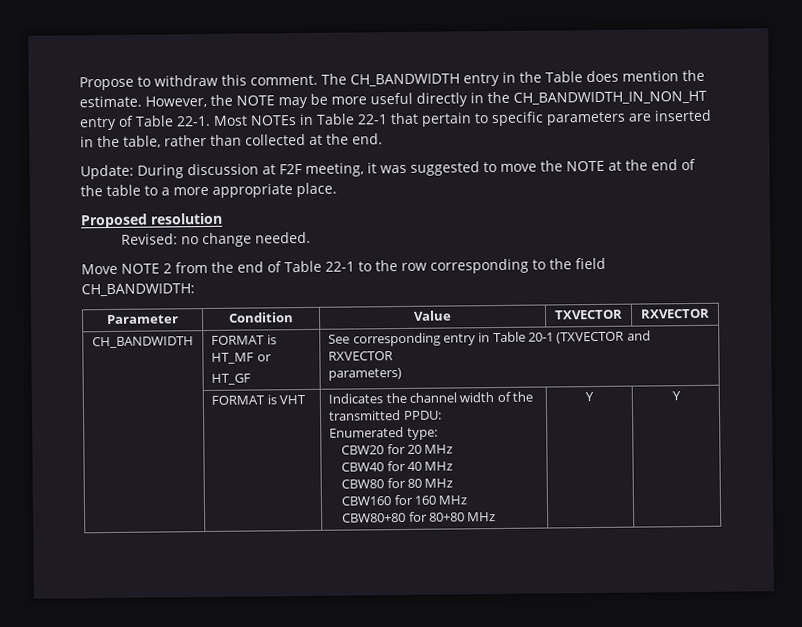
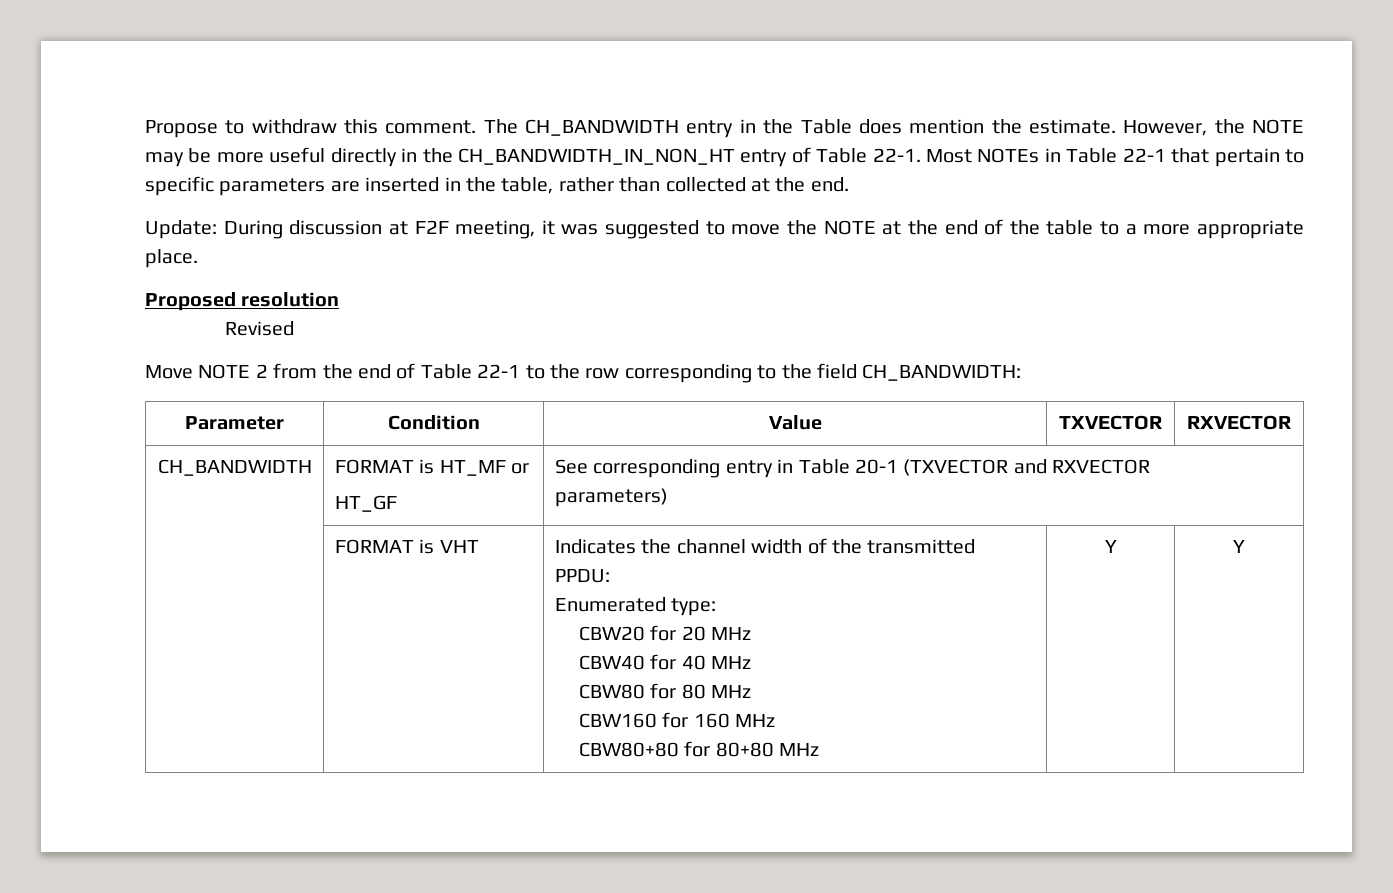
- Revised: no change needed.
+ Revised

